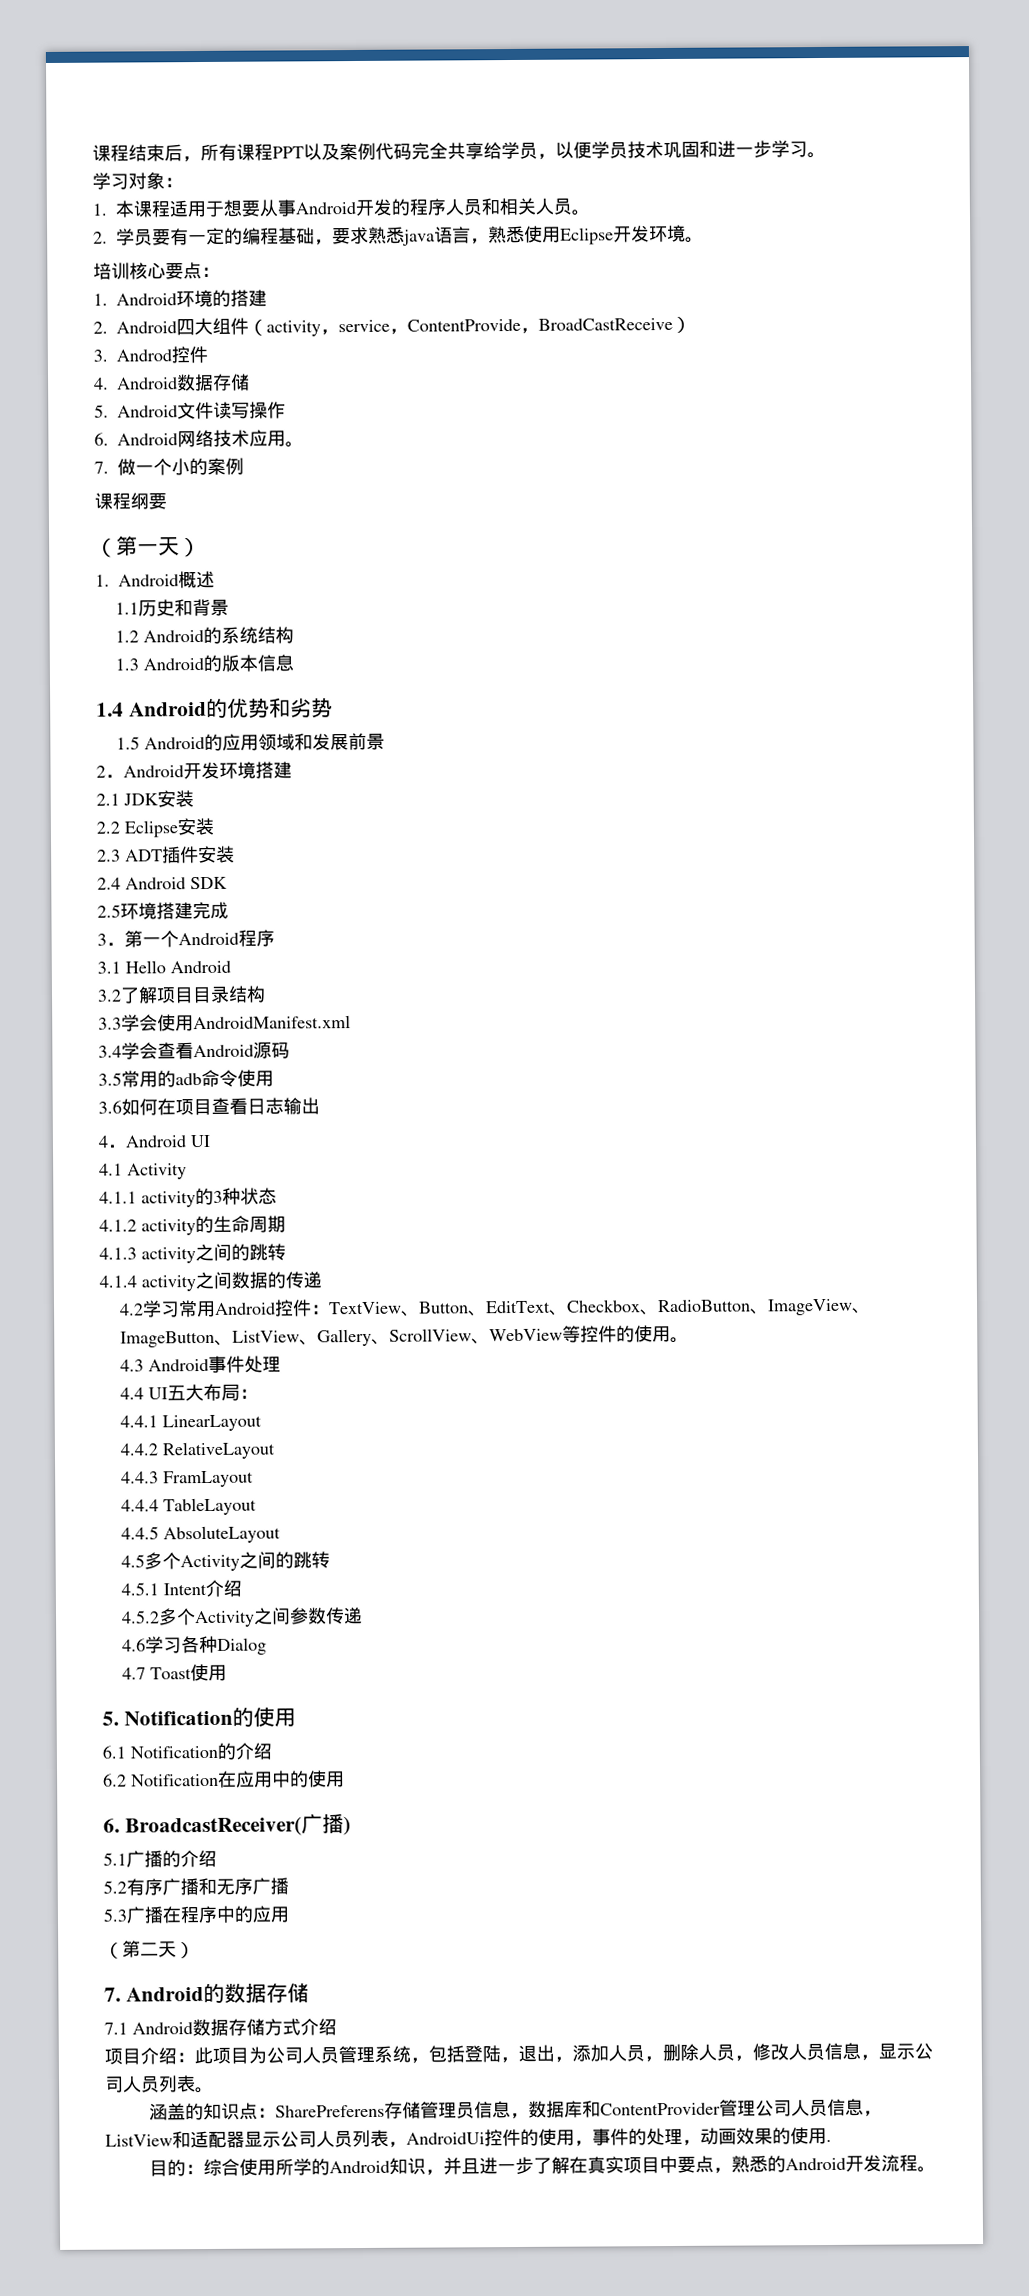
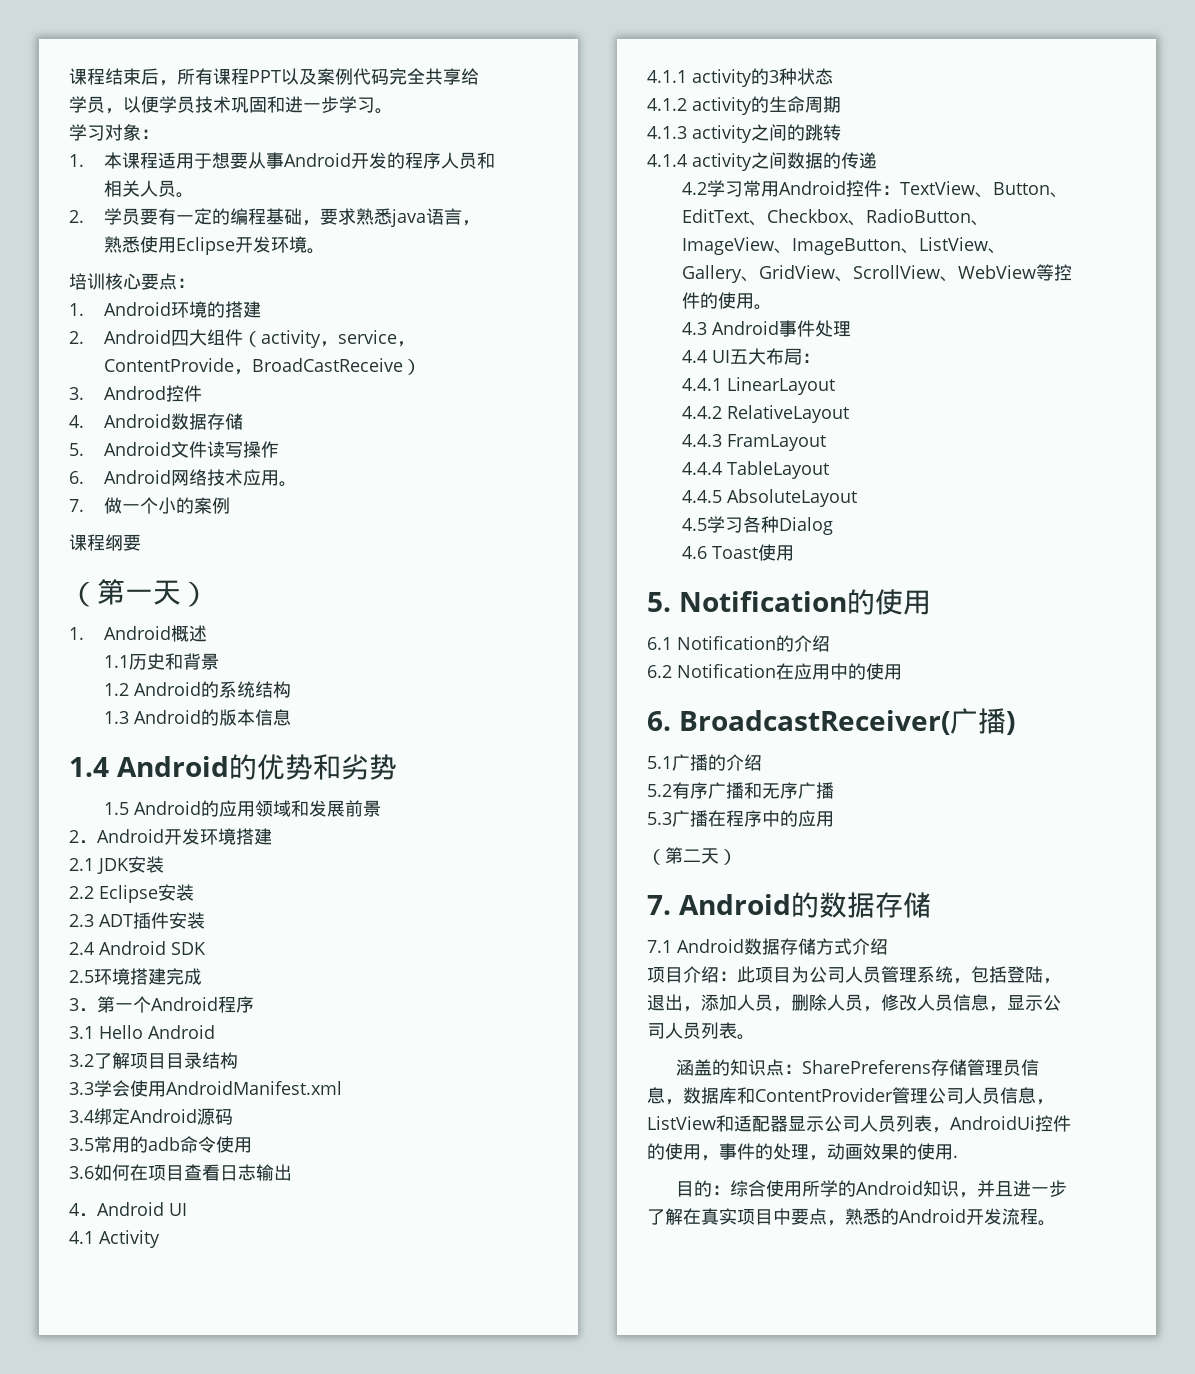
- 3.4学会查看Android源码
+ 3.4绑定Android源码
- 4.2学习常用Android控件：TextView、Button、EditText、Checkbox、RadioButton、ImageView、ImageButton、ListView、Gallery、ScrollView、WebView等控件的使用。
+ 4.2学习常用Android控件：TextView、Button、EditText、Checkbox、RadioButton、ImageView、ImageButton、ListView、Gallery、GridView、ScrollView、WebView等控件的使用。
- 4.5多个Activity之间的跳转
- 4.5.1 Intent介绍
- 4.5.2多个Activity之间参数传递
- 4.6学习各种Dialog
+ 4.5学习各种Dialog
- 4.7 Toast使用
+ 4.6 Toast使用

